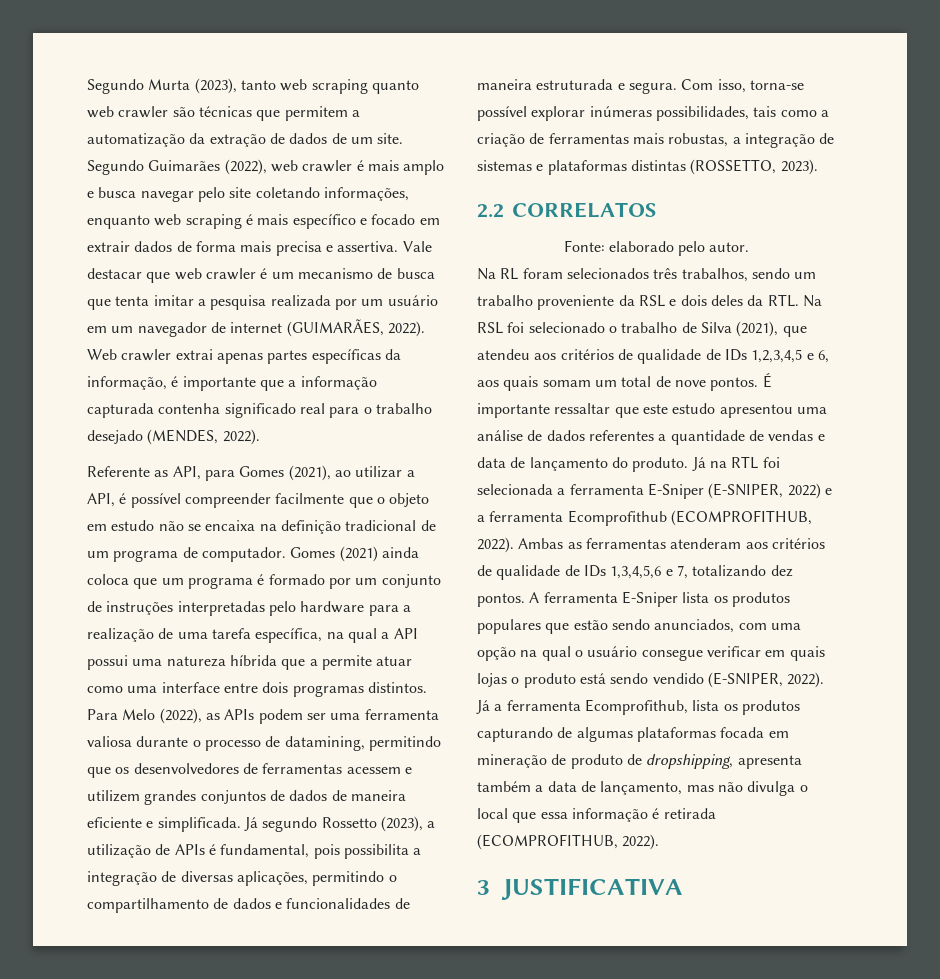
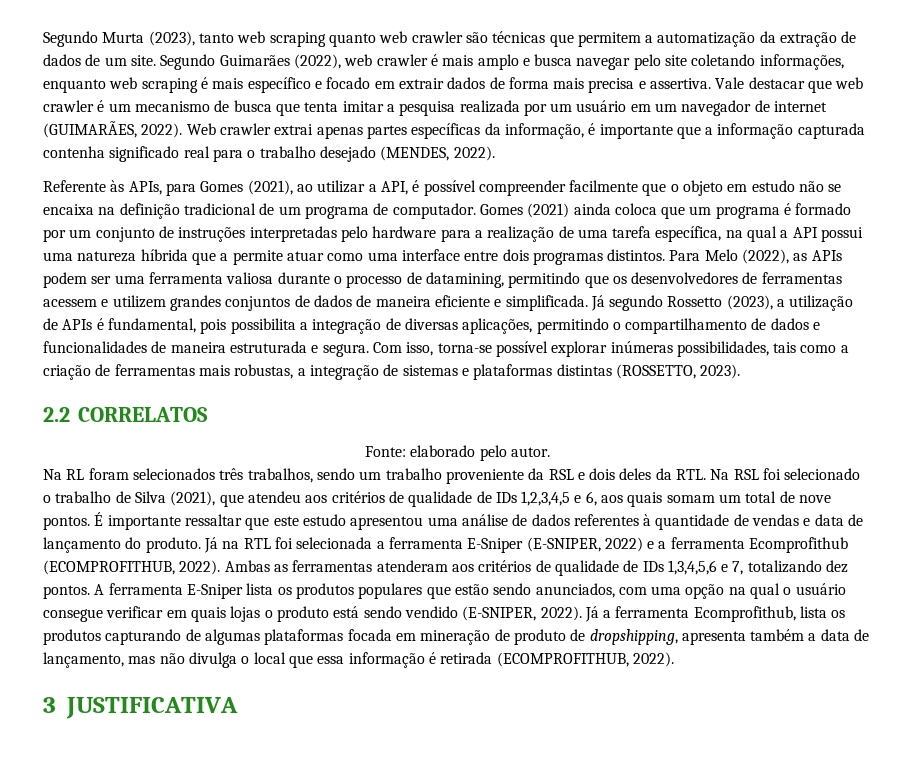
- Referente as API, para Gomes (2021), ao utilizar a API, é possível compreender facilmente que o objeto em estudo não se encaixa na definição tradicional de um programa de computador.
+ Referente às APIs, para Gomes (2021), ao utilizar a API, é possível compreender facilmente que o objeto em estudo não se encaixa na definição tradicional de um programa de computador.
- É importante ressaltar que este estudo apresentou uma análise de dados referentes a quantidade de vendas e data de lançamento do produto.
+ É importante ressaltar que este estudo apresentou uma análise de dados referentes à quantidade de vendas e data de lançamento do produto.

